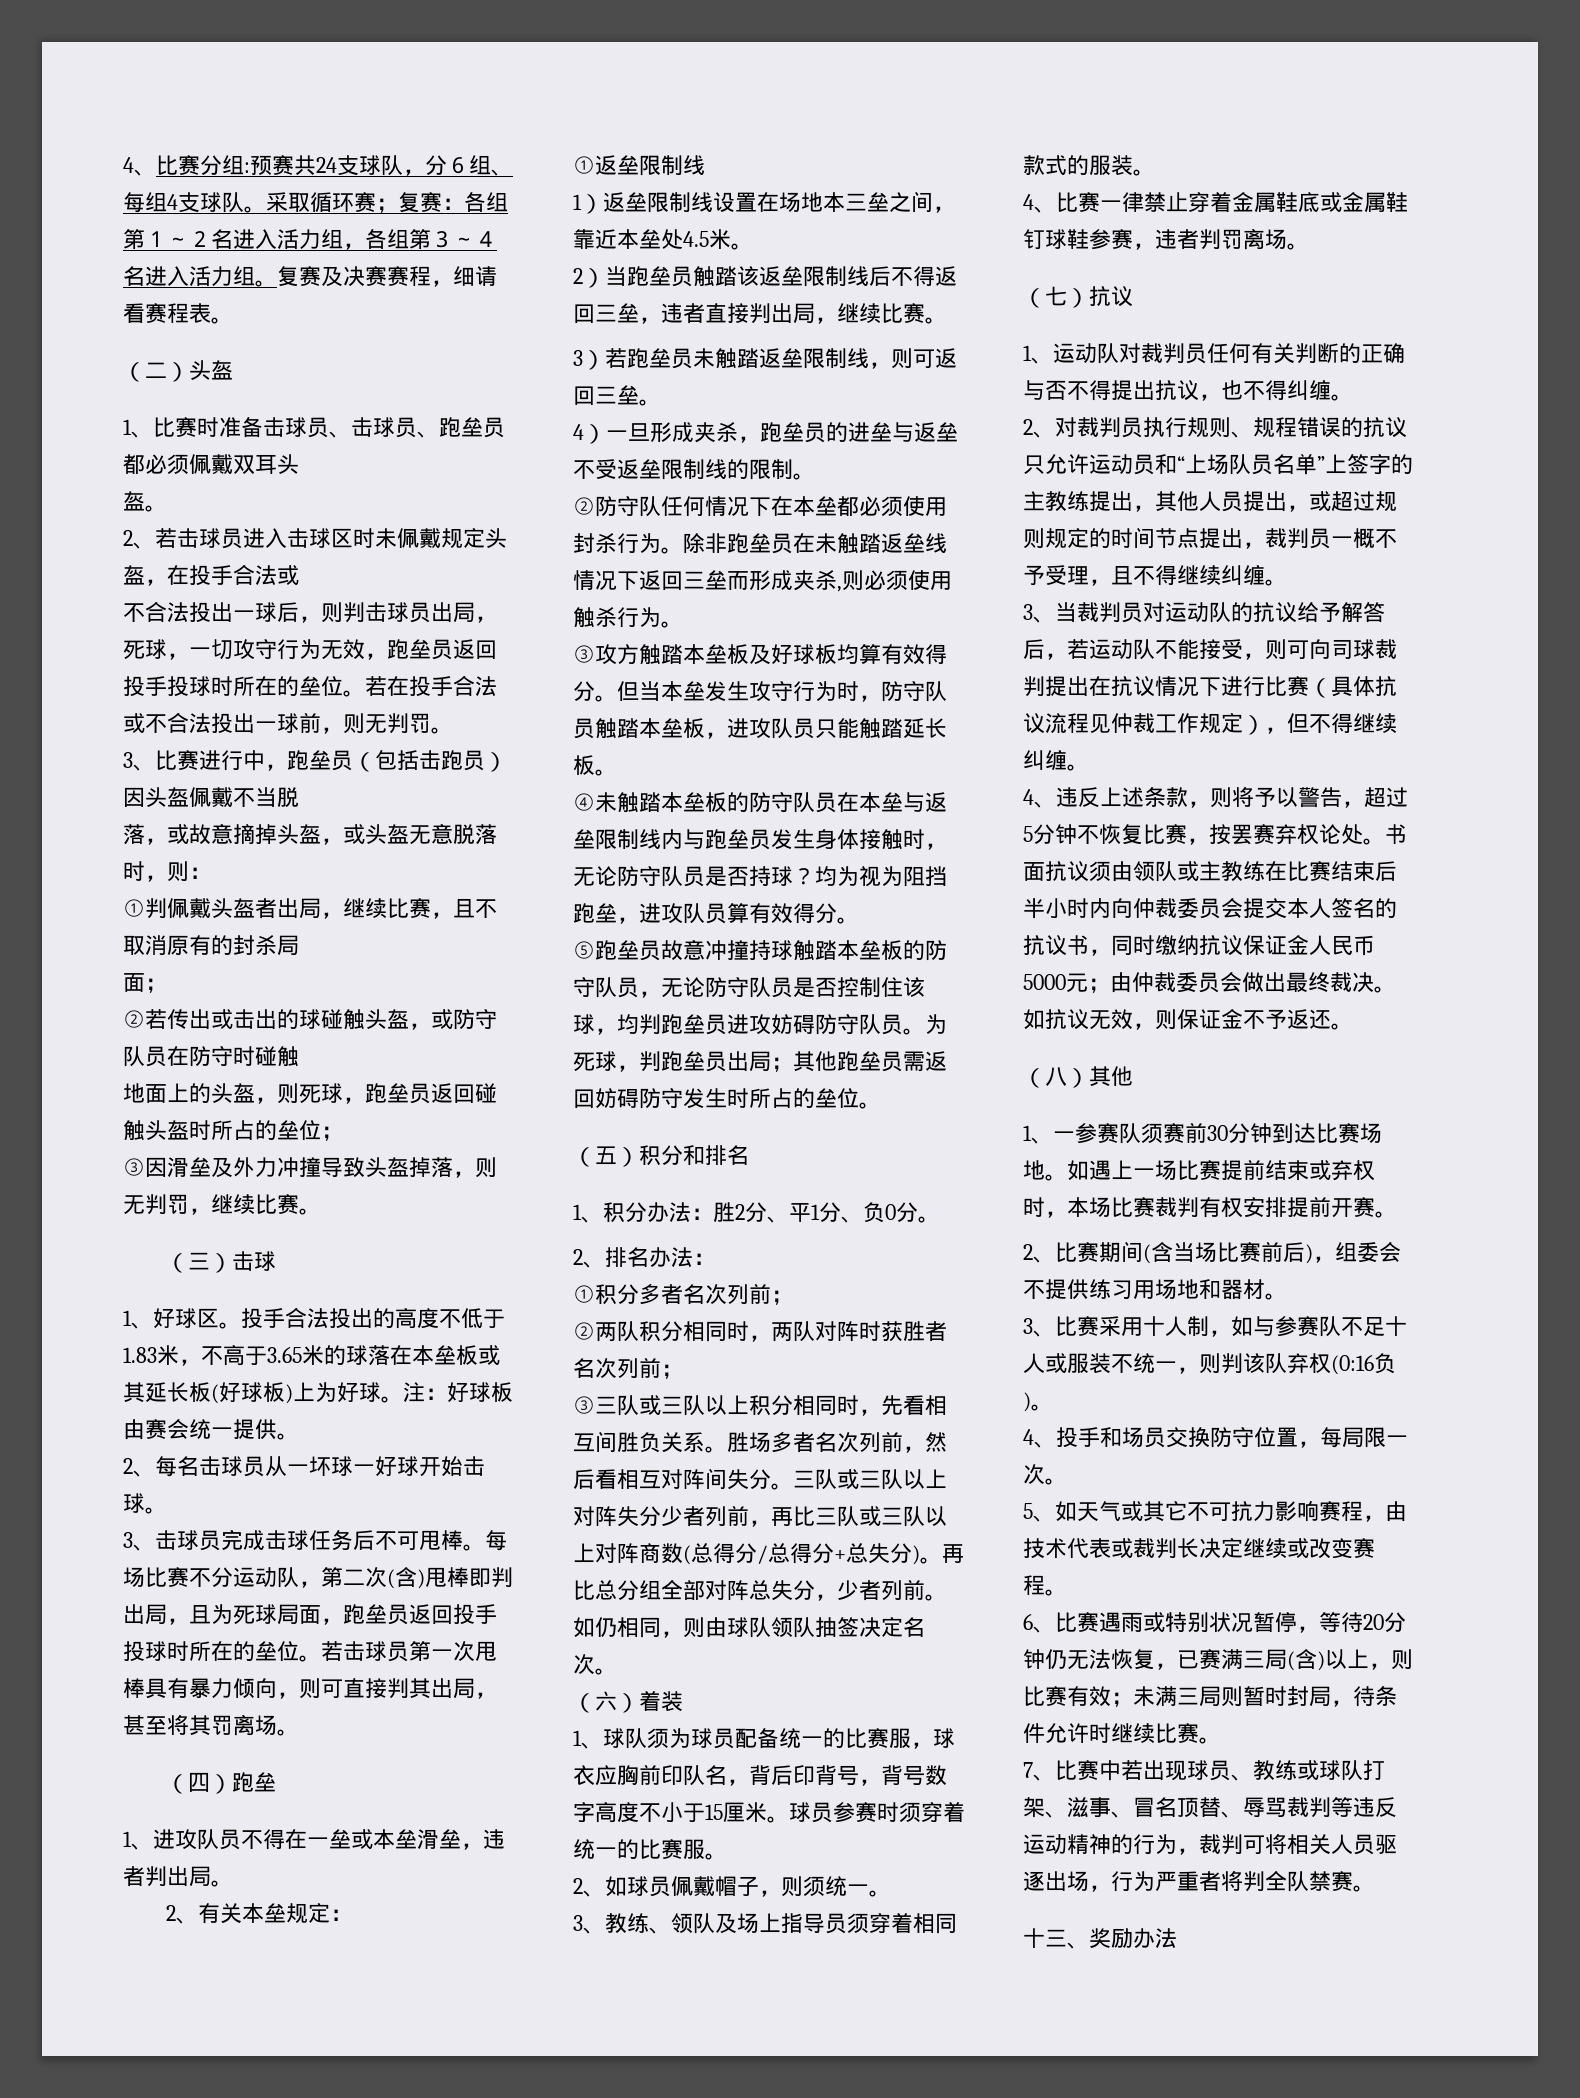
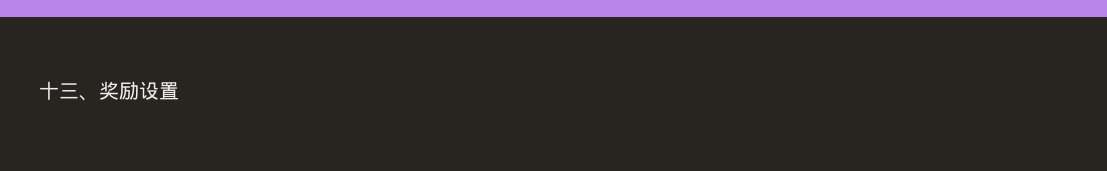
- 4、比赛分组:预赛共24支球队，分６组、每组4支球队。采取循环赛；复赛：各组第１～２名进入活力组，各组第３～４名进入活力组。复赛及决赛赛程，细请看赛程表。
- （二）头盔
- 1、比赛时准备击球员、击球员、跑垒员都必须佩戴双耳头
- 盔。
- 2、若击球员进入击球区时未佩戴规定头盔，在投手合法或
- 不合法投出一球后，则判击球员出局，死球，一切攻守行为无效，跑垒员返回投手投球时所在的垒位。若在投手合法或不合法投出一球前，则无判罚。
- 3、比赛进行中，跑垒员（包括击跑员）因头盔佩戴不当脱
- 落，或故意摘掉头盔，或头盔无意脱落时，则：
- ①判佩戴头盔者出局，继续比赛，且不取消原有的封杀局
- 面；
- ②若传出或击出的球碰触头盔，或防守队员在防守时碰触
- 地面上的头盔，则死球，跑垒员返回碰触头盔时所占的垒位；
- ③因滑垒及外力冲撞导致头盔掉落，则无判罚，继续比赛。
- （三）击球
- 1、好球区。投手合法投出的高度不低于1.83米，不高于3.65米的球落在本垒板或其延长板(好球板)上为好球。注：好球板由赛会统一提供。
- 2、每名击球员从一坏球一好球开始击球。
- 3、击球员完成击球任务后不可甩棒。每场比赛不分运动队，第二次(含)甩棒即判出局，且为死球局面，跑垒员返回投手投球时所在的垒位。若击球员第一次甩棒具有暴力倾向，则可直接判其出局，甚至将其罚离场。
- （四）跑垒
- 1、进攻队员不得在一垒或本垒滑垒，违者判出局。
- 2、有关本垒规定：
- ①返垒限制线
- 1）返垒限制线设置在场地本三垒之间，靠近本垒处4.5米。
- 2）当跑垒员触踏该返垒限制线后不得返回三垒，违者直接判出局，继续比赛。
- 3）若跑垒员未触踏返垒限制线，则可返回三垒。
- 4）一旦形成夹杀，跑垒员的进垒与返垒不受返垒限制线的限制。
- ②防守队任何情况下在本垒都必须使用封杀行为。除非跑垒员在未触踏返垒线情况下返回三垒而形成夹杀,则必须使用触杀行为。
- ③攻方触踏本垒板及好球板均算有效得分。但当本垒发生攻守行为时，防守队员触踏本垒板，进攻队员只能触踏延长板。
- ④未触踏本垒板的防守队员在本垒与返垒限制线内与跑垒员发生身体接触时，无论防守队员是否持球？均为视为阻挡跑垒，进攻队员算有效得分。
- ⑤跑垒员故意冲撞持球触踏本垒板的防守队员，无论防守队员是否控制住该球，均判跑垒员进攻妨碍防守队员。为死球，判跑垒员出局；其他跑垒员需返回妨碍防守发生时所占的垒位。
- （五）积分和排名
- 1、积分办法：胜2分、平1分、负0分。
- 2、排名办法：
- ①积分多者名次列前；
- ②两队积分相同时，两队对阵时获胜者名次列前；
- ③三队或三队以上积分相同时，先看相互间胜负关系。胜场多者名次列前，然后看相互对阵间失分。三队或三队以上对阵失分少者列前，再比三队或三队以上对阵商数(总得分/总得分+总失分)。再比总分组全部对阵总失分，少者列前。如仍相同，则由球队领队抽签决定名次。
- （六）着装
- 1、球队须为球员配备统一的比赛服，球衣应胸前印队名，背后印背号，背号数字高度不小于15厘米。球员参赛时须穿着统一的比赛服。
- 2、如球员佩戴帽子，则须统一。
- 3、教练、领队及场上指导员须穿着相同款式的服装。
- 4、比赛一律禁止穿着金属鞋底或金属鞋钉球鞋参赛，违者判罚离场。
- （七）抗议
- 1、运动队对裁判员任何有关判断的正确与否不得提出抗议，也不得纠缠。
- 2、对裁判员执行规则、规程错误的抗议只允许运动员和“上场队员名单”上签字的主教练提出，其他人员提出，或超过规则规定的时间节点提出，裁判员一概不予受理，且不得继续纠缠。
- 3、当裁判员对运动队的抗议给予解答后，若运动队不能接受，则可向司球裁判提出在抗议情况下进行比赛（具体抗议流程见仲裁工作规定），但不得继续纠缠。
- 4、违反上述条款，则将予以警告，超过5分钟不恢复比赛，按罢赛弃权论处。书面抗议须由领队或主教练在比赛结束后半小时内向仲裁委员会提交本人签名的抗议书，同时缴纳抗议保证金人民币5000元；由仲裁委员会做出最终裁决。如抗议无效，则保证金不予返还。
- （八）其他
- 1、一参赛队须赛前30分钟到达比赛场地。如遇上一场比赛提前结束或弃权时，本场比赛裁判有权安排提前开赛。
- 2、比赛期间(含当场比赛前后)，组委会不提供练习用场地和器材。
- 3、比赛采用十人制，如与参赛队不足十人或服装不统一，则判该队弃权(0:16负)。
- 4、投手和场员交换防守位置，每局限一次。
- 5、如天气或其它不可抗力影响赛程，由技术代表或裁判长决定继续或改变赛程。
- 6、比赛遇雨或特别状况暂停，等待20分钟仍无法恢复，已赛满三局(含)以上，则比赛有效；未满三局则暂时封局，待条件允许时继续比赛。
- 7、比赛中若出现球员、教练或球队打架、滋事、冒名顶替、辱骂裁判等违反运动精神的行为，裁判可将相关人员驱逐出场，行为严重者将判全队禁赛。
- 十三、奖励办法
+ 十三、奖励设置

